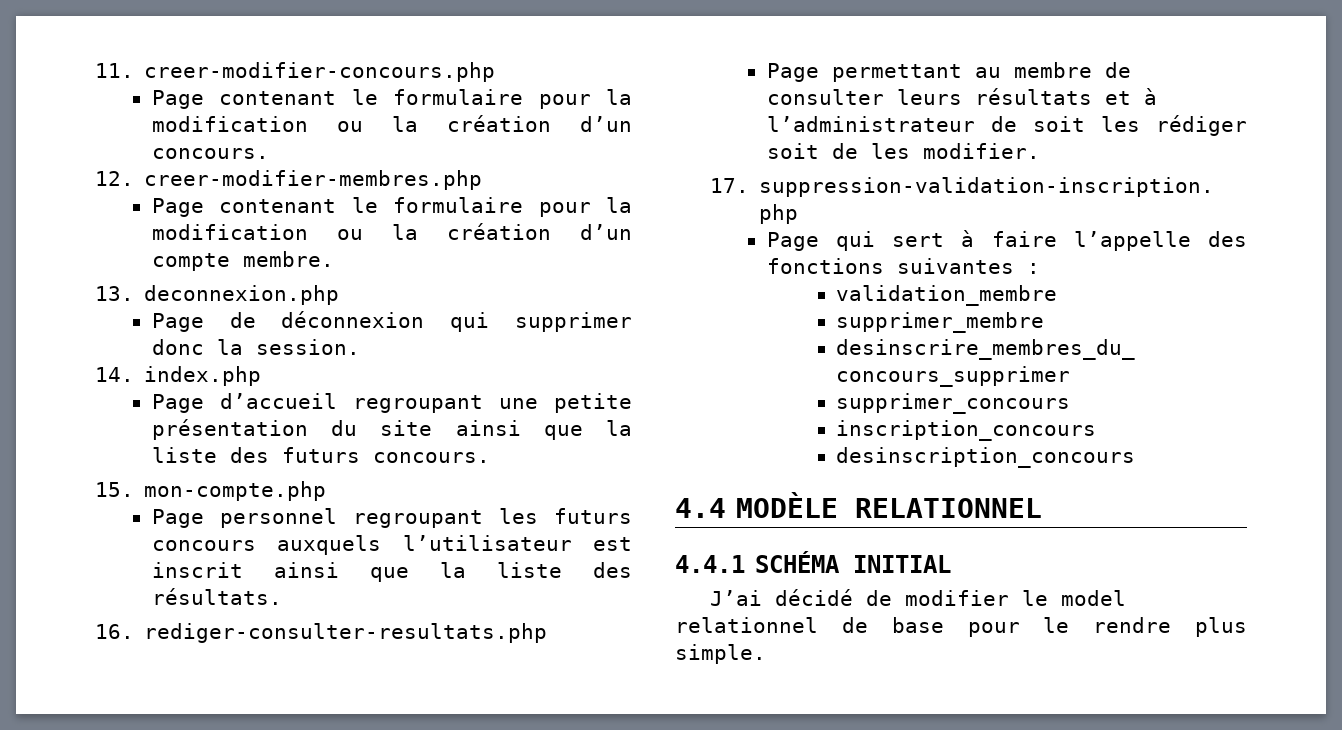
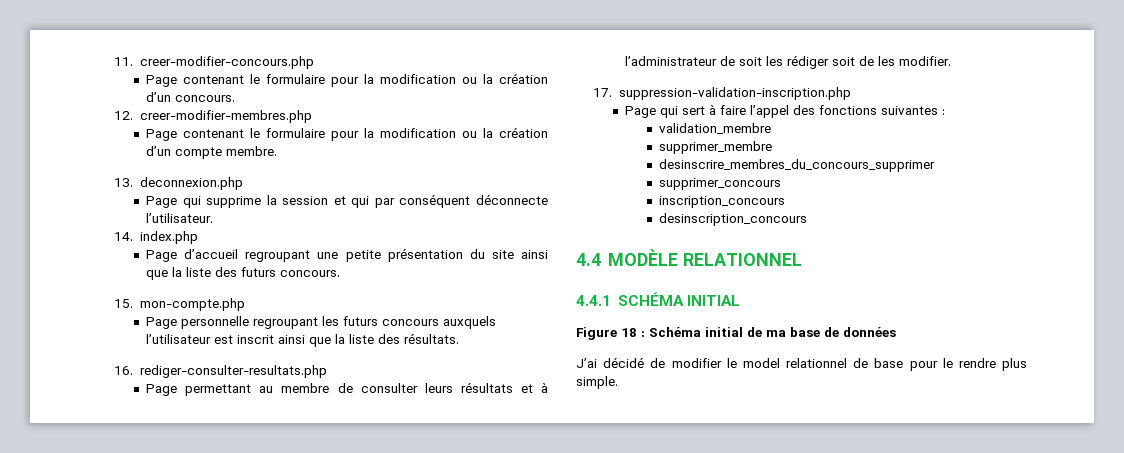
- Page de déconnexion qui supprimer donc la session.
+ Page qui supprime la session et qui par conséquent déconnecte l’utilisateur.
- Page personnel regroupant les futurs concours auxquels l’utilisateur est inscrit ainsi que la liste des résultats.
+ Page personnelle regroupant les futurs concours auxquels l’utilisateur est inscrit ainsi que la liste des résultats.
- Page qui sert à faire l’appelle des fonctions suivantes :
+ Page qui sert à faire l’appel des fonctions suivantes :
+ Figure 18 : Schéma initial de ma base de données

